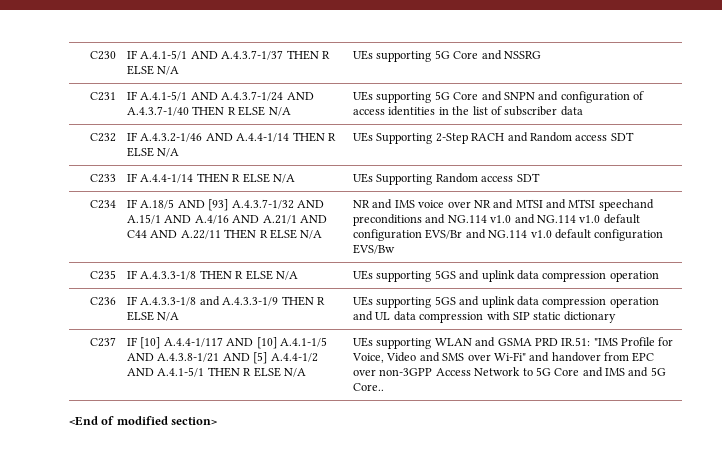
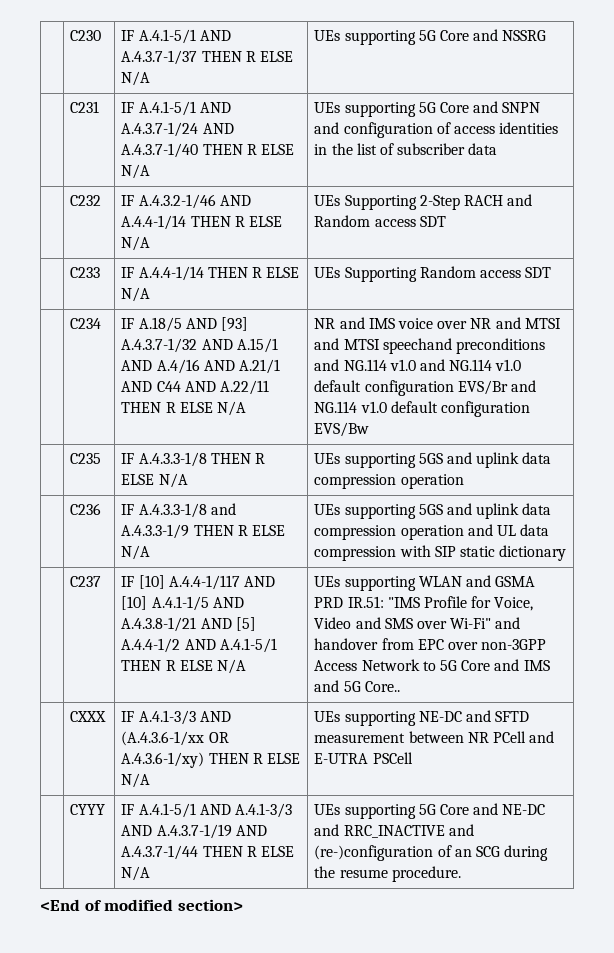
+ | CXXX | IF A.4.1-3/3 AND (A.4.3.6-1/xx OR A.4.3.6-1/xy) THEN R ELSE N/A | UEs supporting NE-DC and SFTD measurement between NR PCell and E-UTRA PSCell
+ | CYYY | IF A.4.1-5/1 AND A.4.1-3/3 AND A.4.3.7-1/19 AND A.4.3.7-1/44 THEN R ELSE N/A | UEs supporting 5G Core and NE-DC and RRC_INACTIVE and (re-)configuration of an SCG during the resume procedure.

